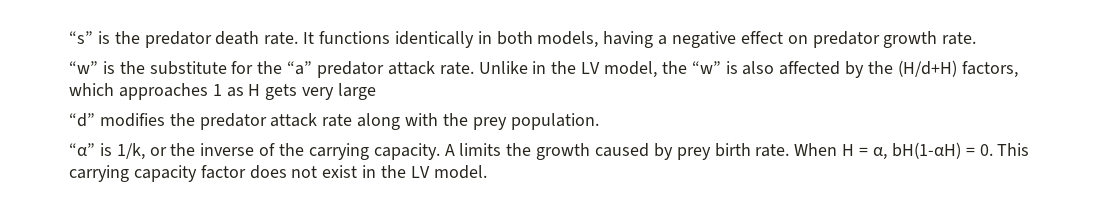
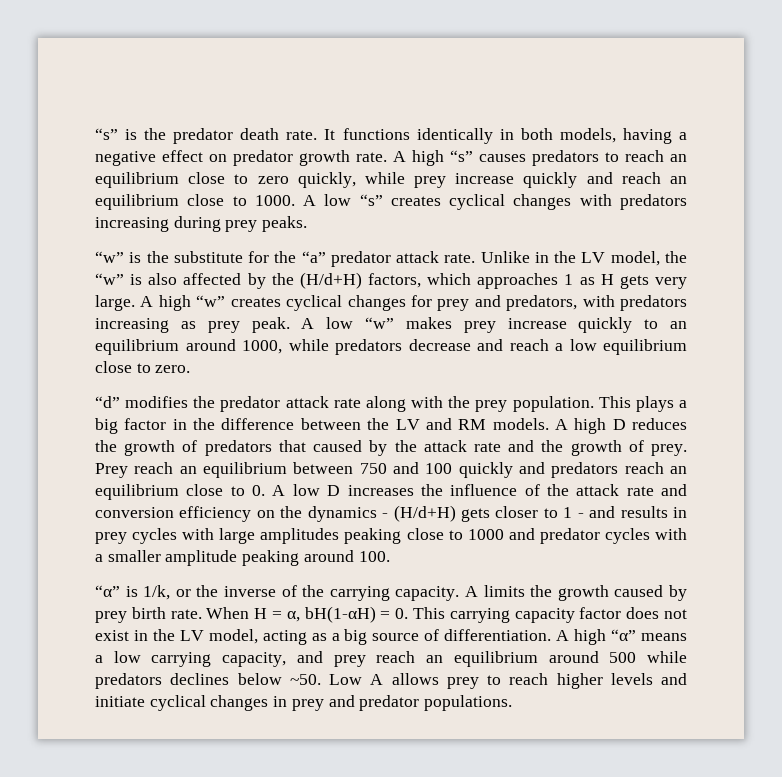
+ A high “s” causes predators to reach an equilibrium close to zero quickly, while prey increase quickly and reach an equilibrium close to 1000. A low “s” creates cyclical changes with predators increasing during prey peaks.
- Unlike in the LV model, the “w” is also affected by the (H/d+H) factors, which approaches 1 as H gets very large
+ Unlike in the LV model, the “w” is also affected by the (H/d+H) factors, which approaches 1 as H gets very large. A high “w” creates cyclical changes for prey and predators, with predators increasing as prey peak. A low “w” makes prey increase quickly to an equilibrium around 1000, while predators decrease and reach a low equilibrium close to zero.
+ This plays a big factor in the difference between the LV and RM models. A high D reduces the growth of predators that caused by the attack rate and the growth of prey. Prey reach an equilibrium between 750 and 100 quickly and predators reach an equilibrium close to 0. A low D increases the influence of the attack rate and conversion efficiency on the dynamics - (H/d+H) gets closer to 1 - and results in prey cycles with large amplitudes peaking close to 1000 and predator cycles with a smaller amplitude peaking around 100.
- When H = α, bH(1-αH) = 0. This carrying capacity factor does not exist in the LV model.
+ When H = α, bH(1-αH) = 0. This carrying capacity factor does not exist in the LV model, acting as a big source of differentiation. A high “α” means a low carrying capacity, and prey reach an equilibrium around 500 while predators declines below ~50. Low A allows prey to reach higher levels and initiate cyclical changes in prey and predator populations.

